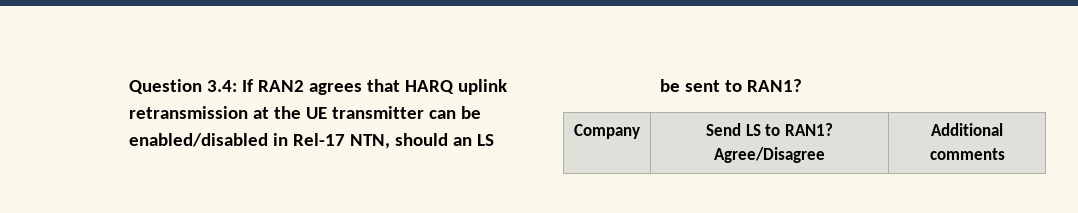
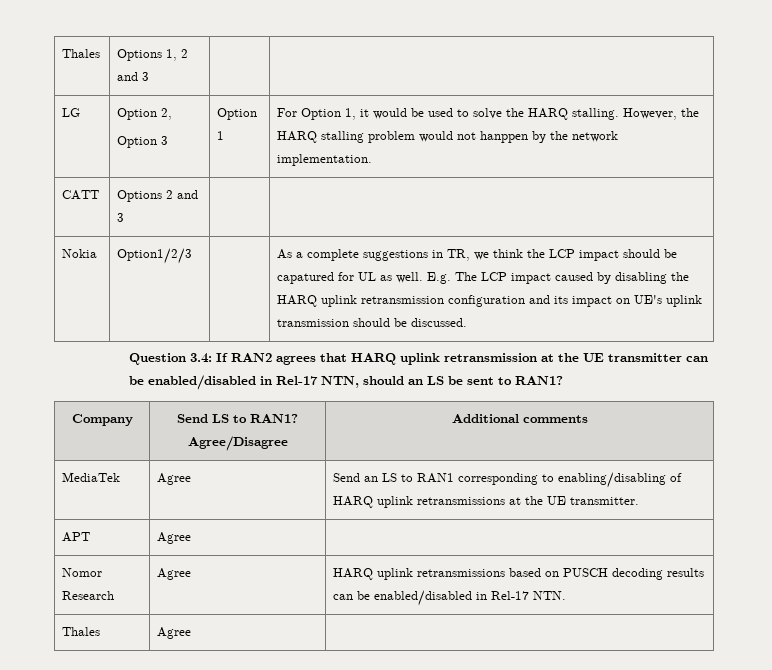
+ Thales | Options 1, 2 and 3 | |
+ LG | Option 2,
+ Option 3 | Option 1 | For Option 1, it would be used to solve the HARQ stalling. However, the HARQ stalling problem would not hanppen by the network implementation.
+ CATT | Options 2 and 3 | |
+ Nokia | Option1/2/3 | | As a complete suggestions in TR, we think the LCP impact should be capatured for UL as well. E.g. The LCP impact caused by disabling the HARQ uplink retransmission configuration and its impact on UE's uplink transmission should be discussed.
+ MediaTek | Agree | Send an LS to RAN1 corresponding to enabling/disabling of HARQ uplink retransmissions at the UE transmitter.
+ APT | Agree |
+ Nomor Research | Agree | HARQ uplink retransmissions based on PUSCH decoding results can be enabled/disabled in Rel-17 NTN.
+ Thales | Agree |

